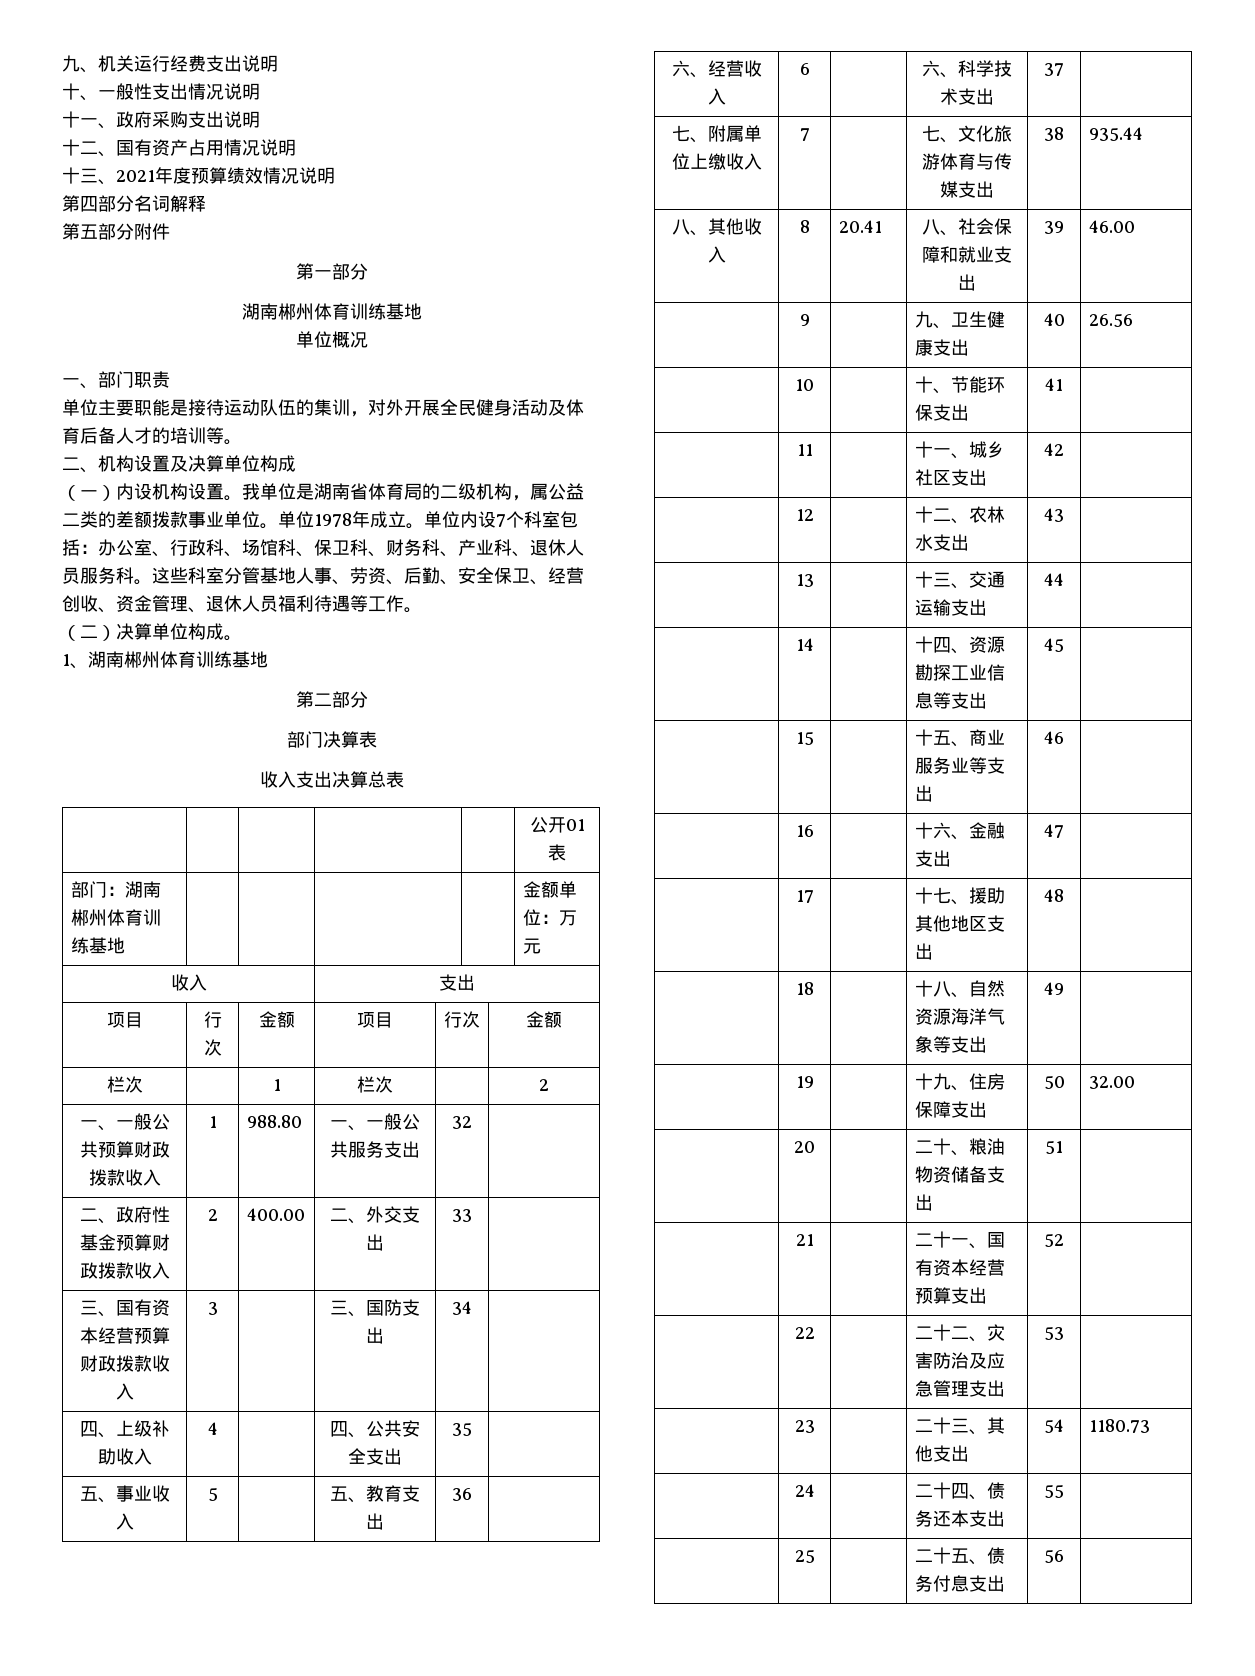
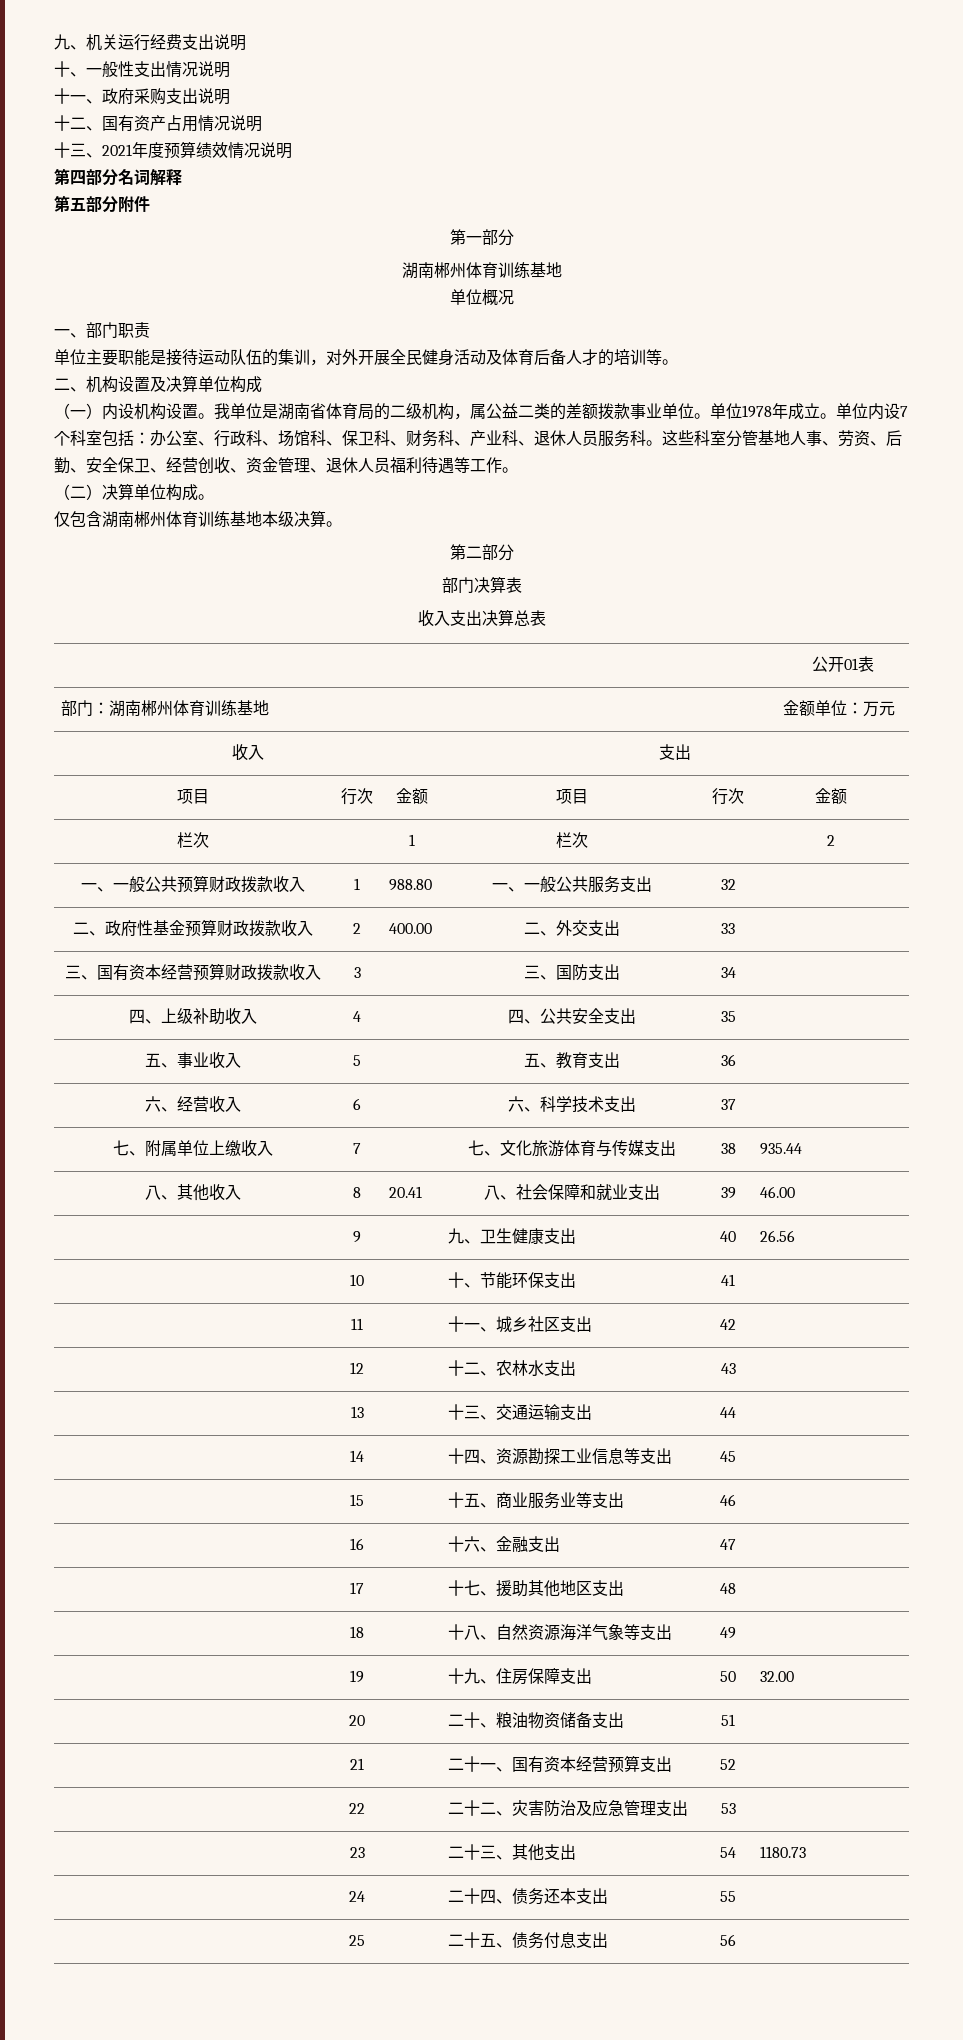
- 1、湖南郴州体育训练基地
+ 仅包含湖南郴州体育训练基地本级决算。

